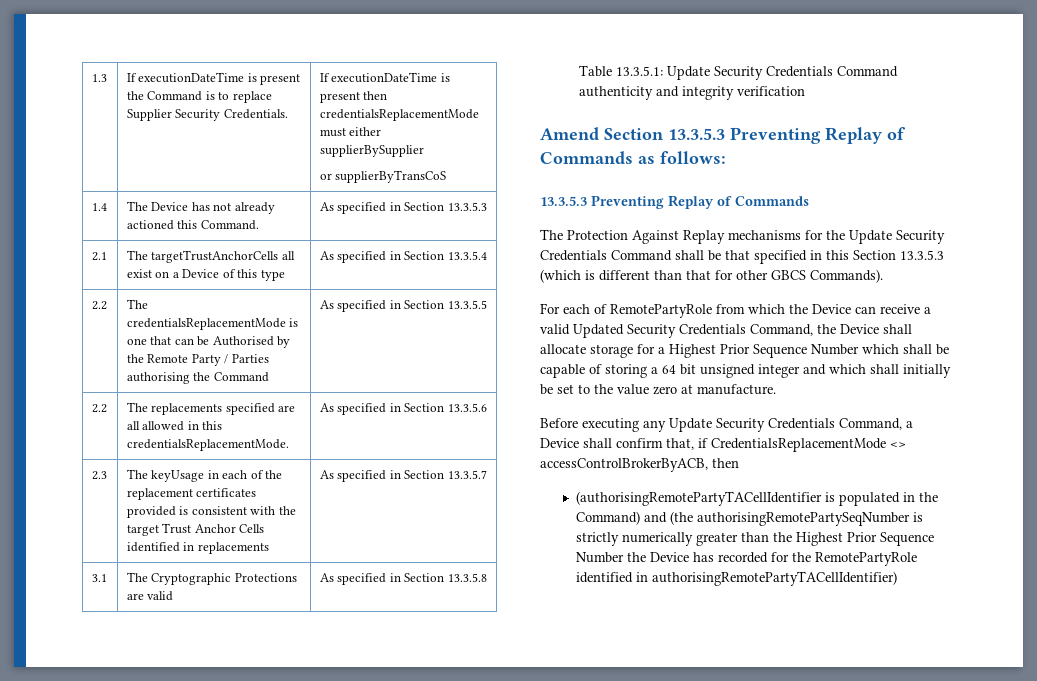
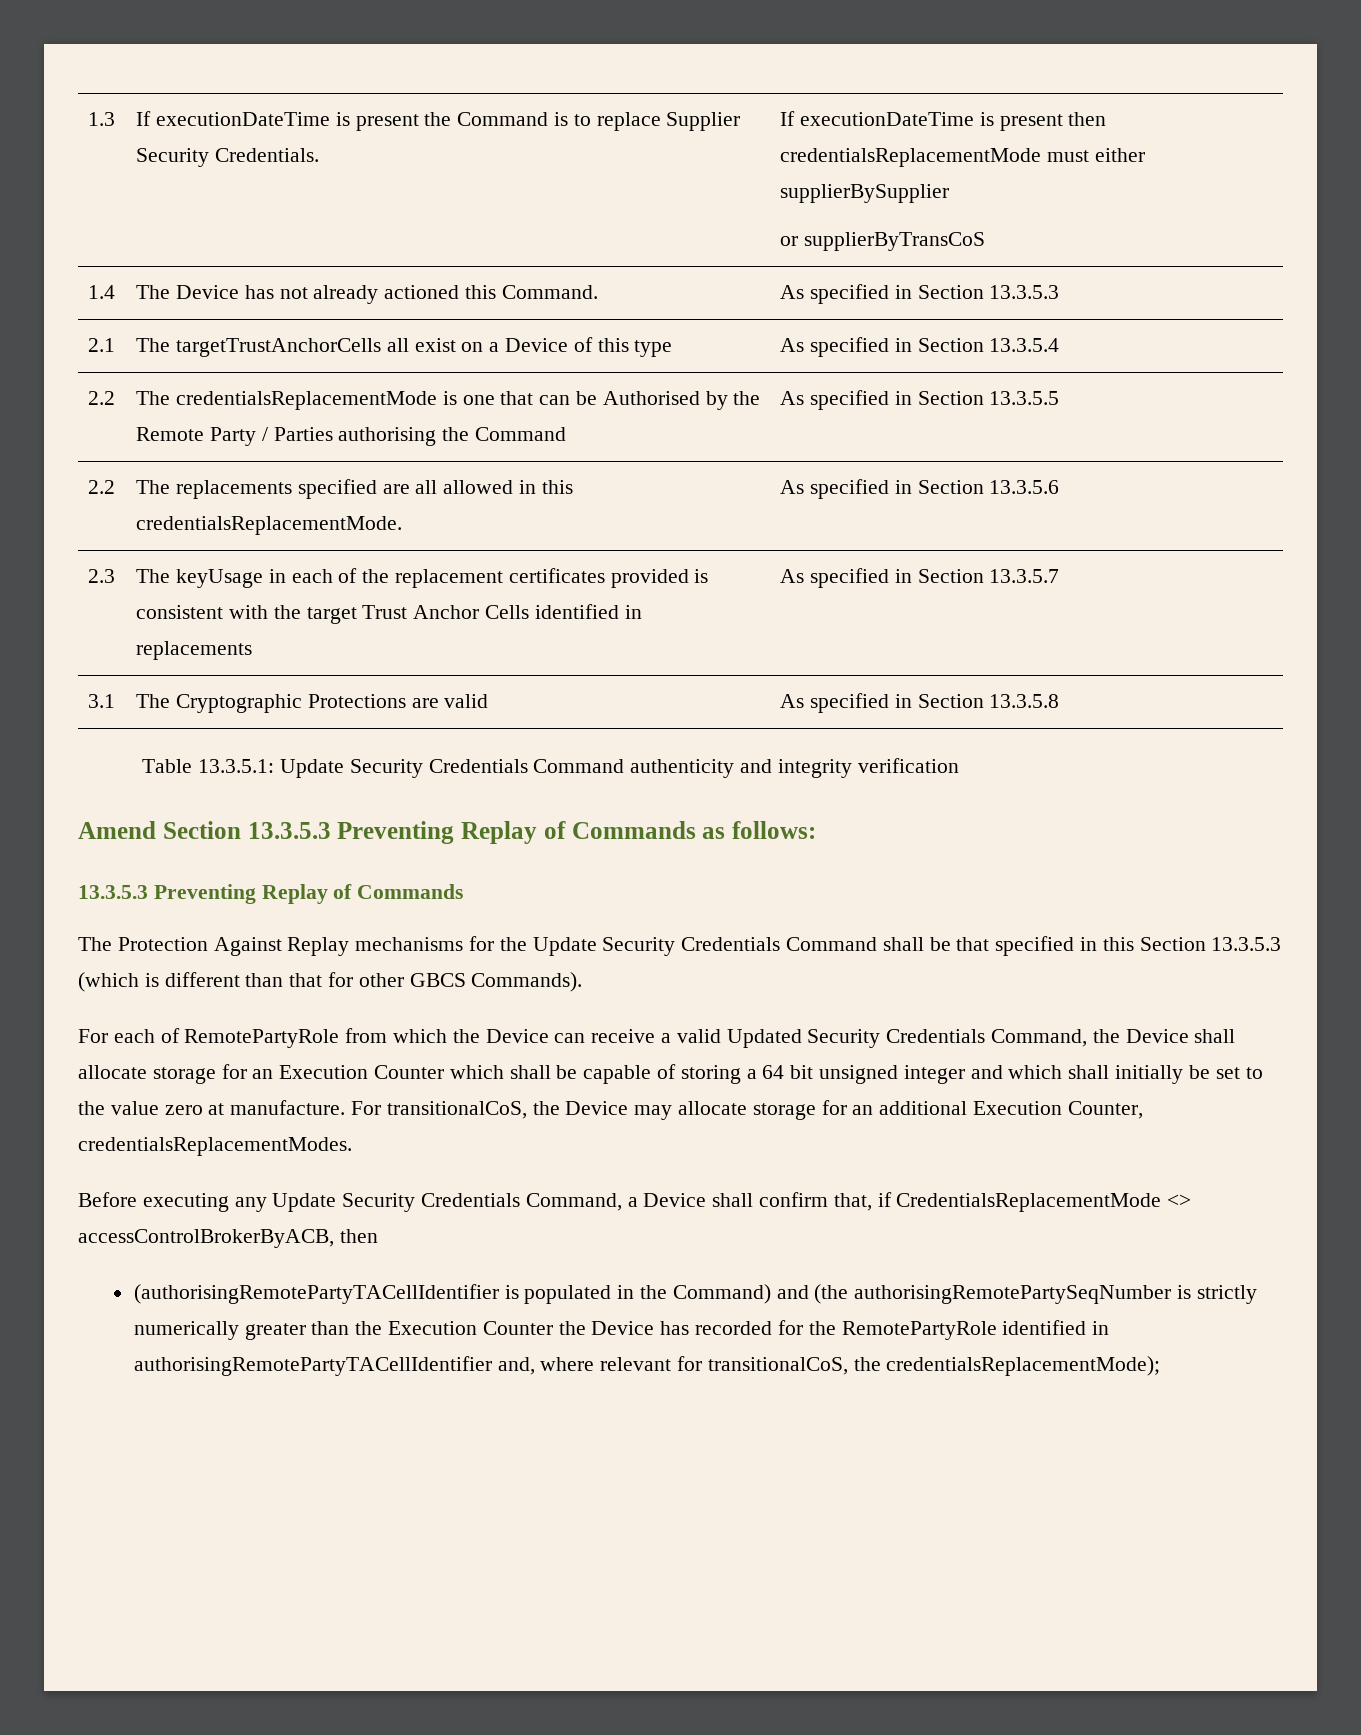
- For each of RemotePartyRole from which the Device can receive a valid Updated Security Credentials Command, the Device shall allocate storage for a Highest Prior Sequence Number which shall be capable of storing a 64 bit unsigned integer and which shall initially be set to the value zero at manufacture.
+ For each of RemotePartyRole from which the Device can receive a valid Updated Security Credentials Command, the Device shall allocate storage for an Execution Counter which shall be capable of storing a 64 bit unsigned integer and which shall initially be set to the value zero at manufacture. For transitionalCoS, the Device may allocate storage for an additional Execution Counter, credentialsReplacementModes.
- (authorisingRemotePartyTACellIdentifier is populated in the Command) and (the authorisingRemotePartySeqNumber is strictly numerically greater than the Highest Prior Sequence Number the Device has recorded for the RemotePartyRole identified in authorisingRemotePartyTACellIdentifier)
+ (authorisingRemotePartyTACellIdentifier is populated in the Command) and (the authorisingRemotePartySeqNumber is strictly numerically greater than the Execution Counter the Device has recorded for the RemotePartyRole identified in authorisingRemotePartyTACellIdentifier and, where relevant for transitionalCoS, the credentialsReplacementMode);

